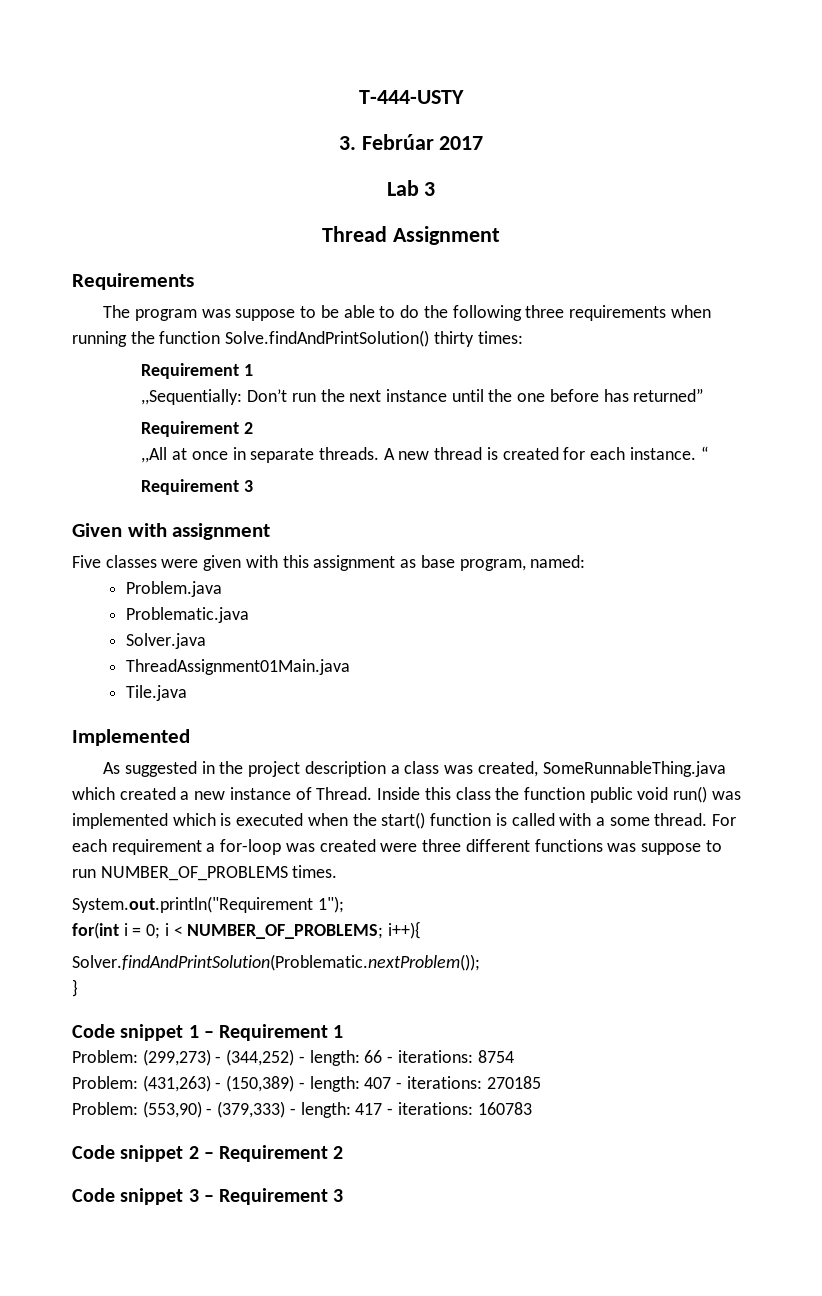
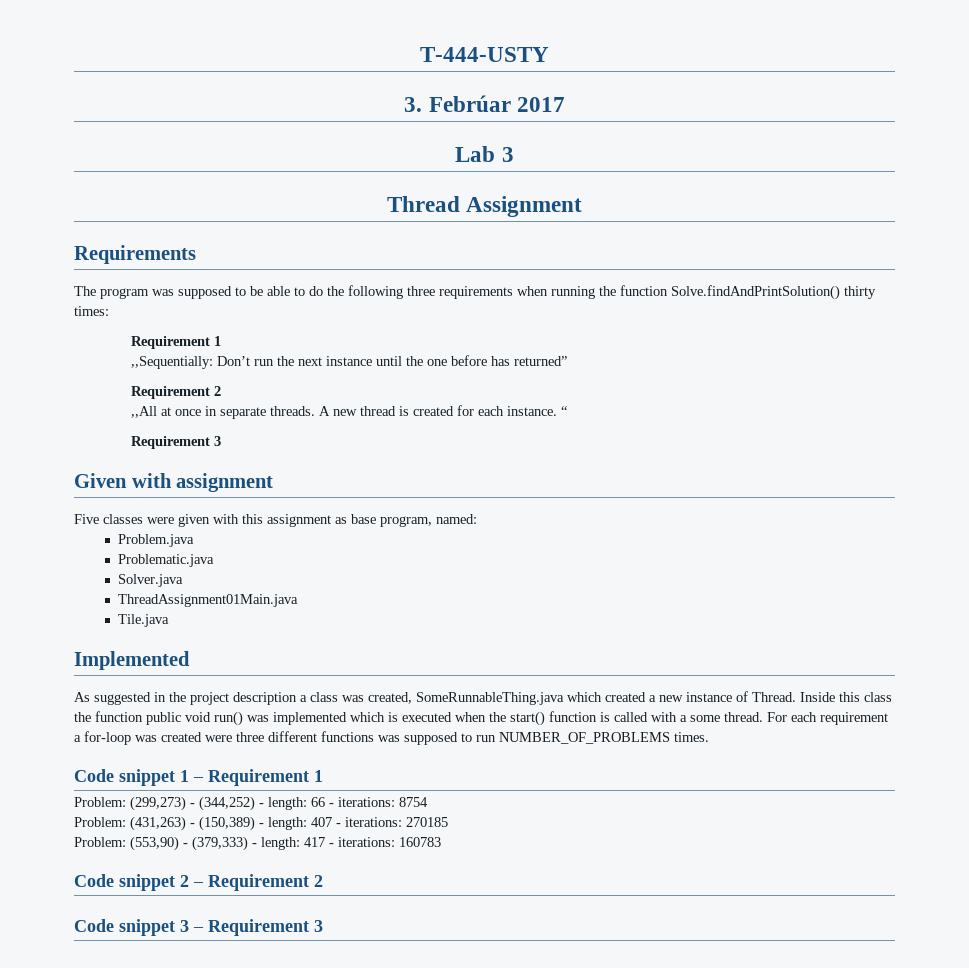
- The program was suppose to be able to do the following three requirements when running the function Solve.findAndPrintSolution() thirty times:
+ The program was supposed to be able to do the following three requirements when running the function Solve.findAndPrintSolution() thirty times:
- For each requirement a for-loop was created were three different functions was suppose to run NUMBER_OF_PROBLEMS times.
+ For each requirement a for-loop was created were three different functions was supposed to run NUMBER_OF_PROBLEMS times.
- System.out.println("Requirement 1");
- for(int i = 0; i < NUMBER_OF_PROBLEMS; i++){
- Solver.findAndPrintSolution(Problematic.nextProblem());
- }

